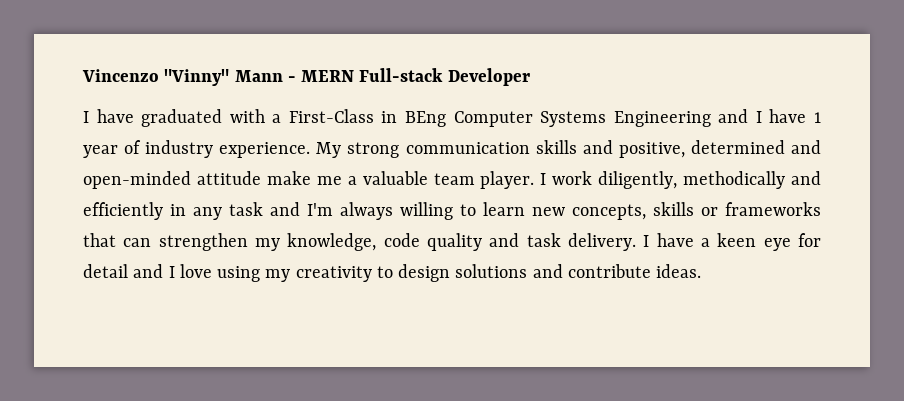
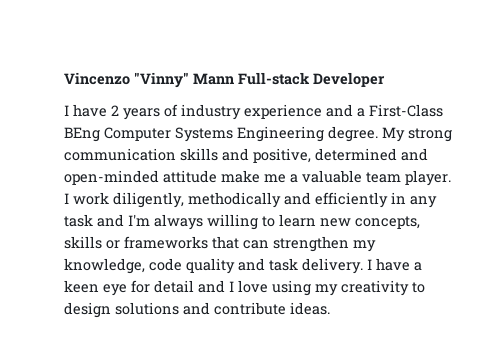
- Vincenzo "Vinny" Mann - MERN Full-stack Developer
+ Vincenzo "Vinny" Mann Full-stack Developer
- I have graduated with a First-Class in BEng Computer Systems Engineering and I have 1 year of industry experience.
+ I have 2 years of industry experience and a First-Class BEng Computer Systems Engineering degree.

